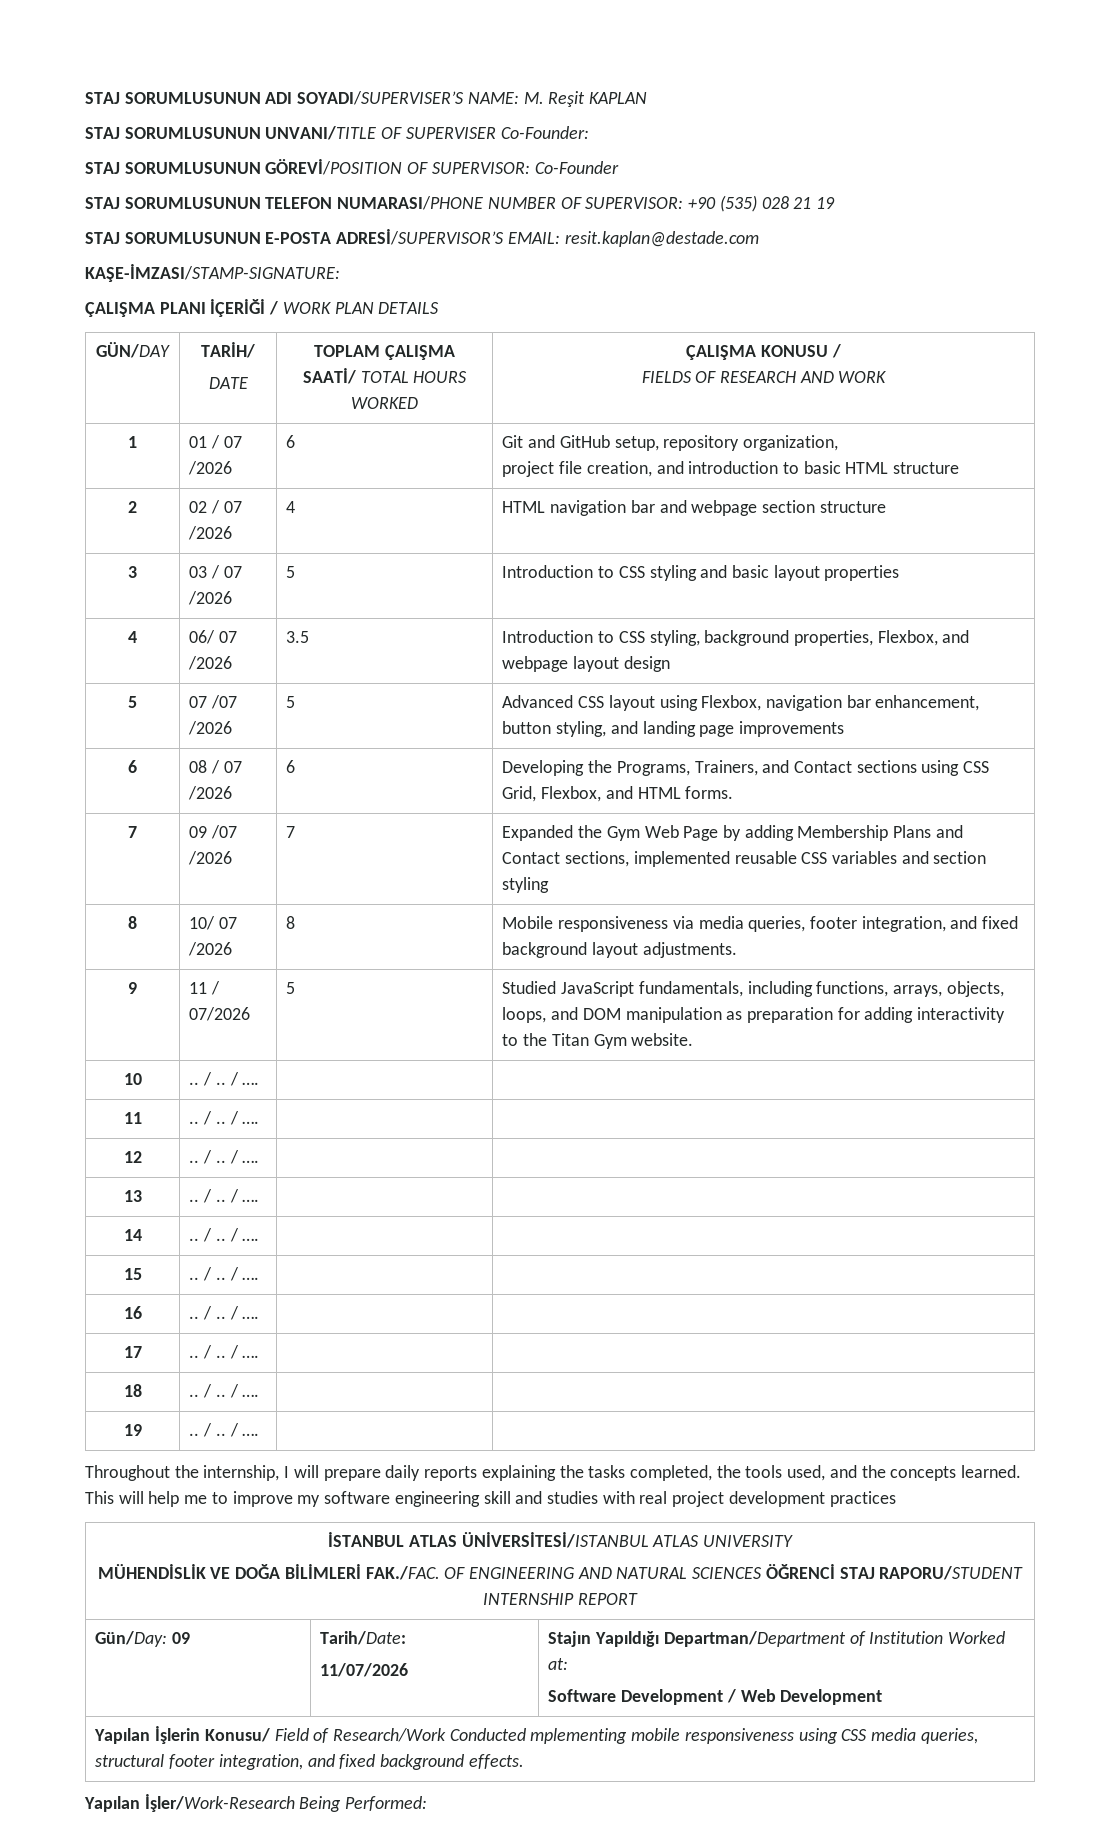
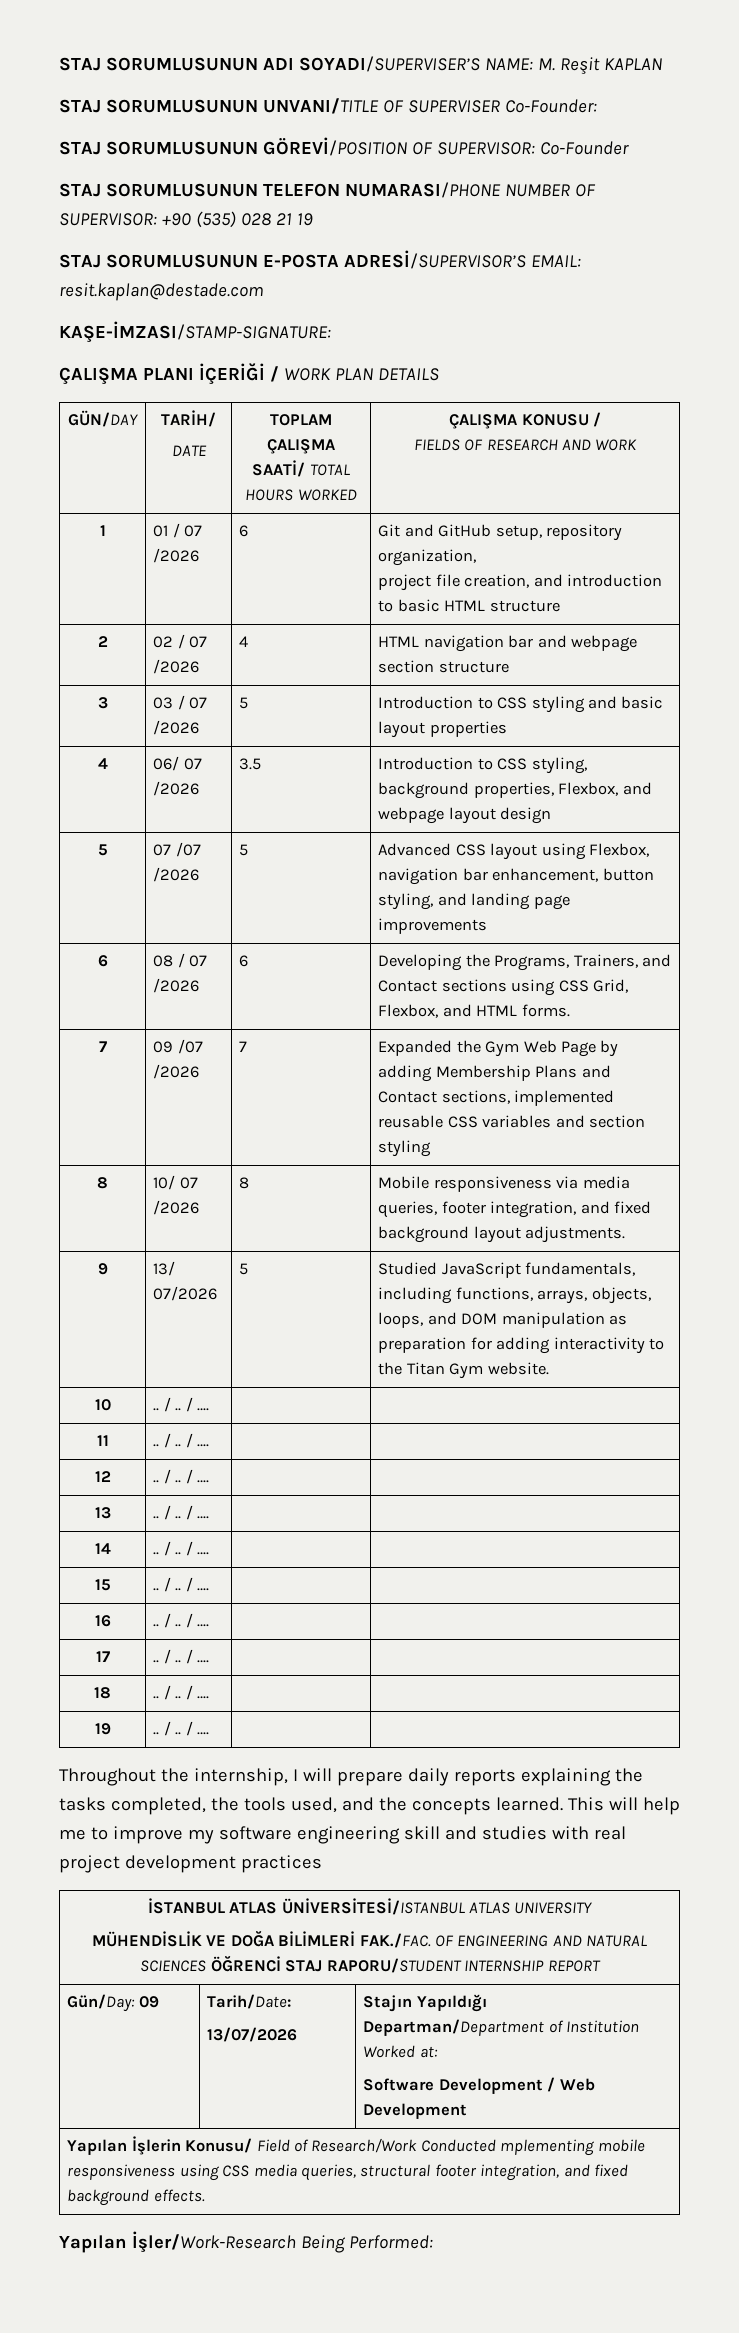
- 9 | 11 / 07/2026 | 5 | Studied JavaScript fundamentals, including functions, arrays, objects, loops, and DOM manipulation as preparation for adding interactivity to the Titan Gym website.
+ 9 | 13/ 07/2026 | 5 | Studied JavaScript fundamentals, including functions, arrays, objects, loops, and DOM manipulation as preparation for adding interactivity to the Titan Gym website.
  Gün/Day: 09 | Tarih/Date:
- 11/07/2026 | Stajın Yapıldığı Departman/Department of Institution Worked at:
+ 13/07/2026 | Stajın Yapıldığı Departman/Department of Institution Worked at:

